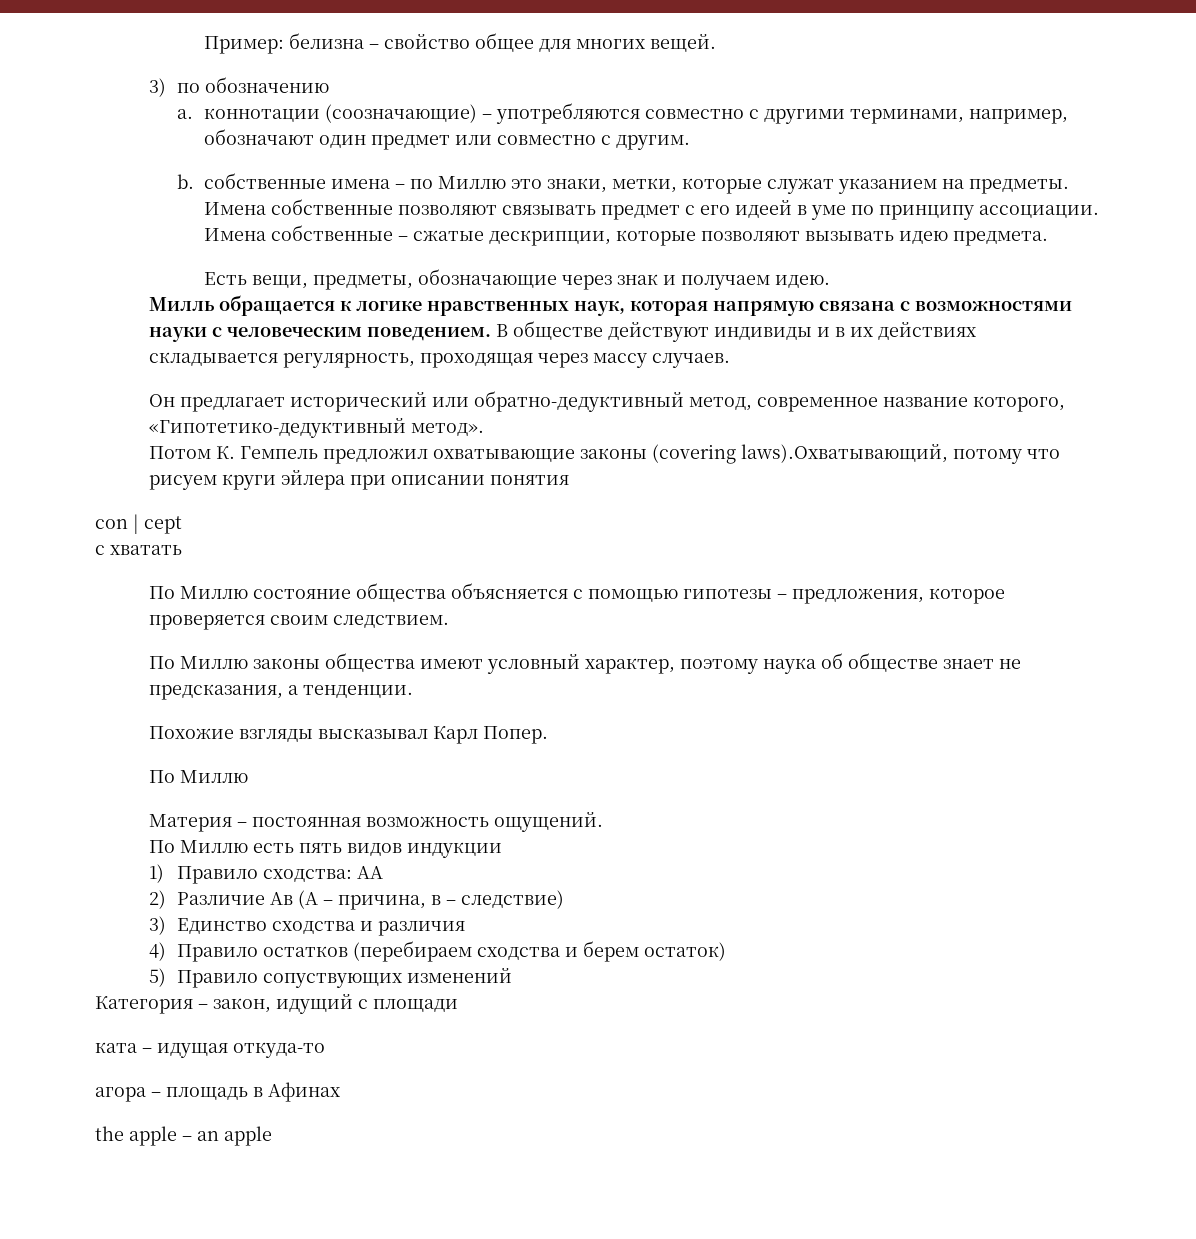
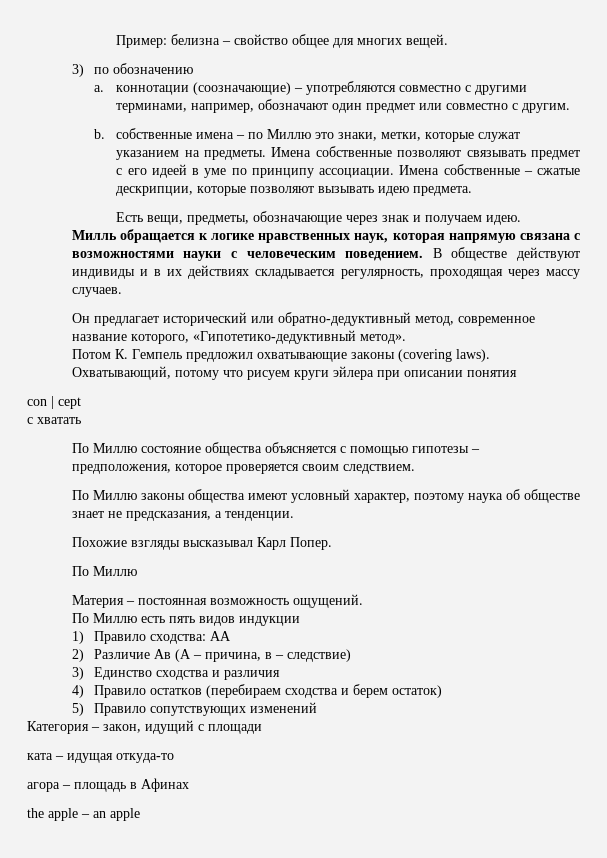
- Потом К. Гемпель предложил охватывающие законы (covering laws).Охватывающий, потому что рисуем круги эйлера при описании понятия
+ Потом К. Гемпель предложил охватывающие законы (covering laws). Охватывающий, потому что рисуем круги эйлера при описании понятия
- По Миллю состояние общества объясняется с помощью гипотезы – предложения, которое проверяется своим следствием.
+ По Миллю состояние общества объясняется с помощью гипотезы – предположения, которое проверяется своим следствием.
- 5) Правило сопуствующих изменений
+ 5) Правило сопутствующих изменений

